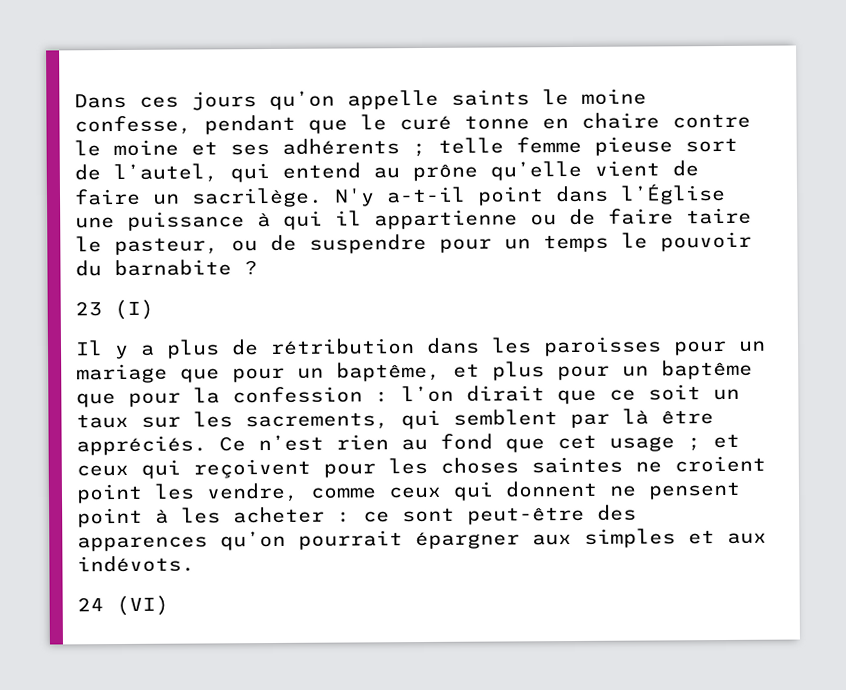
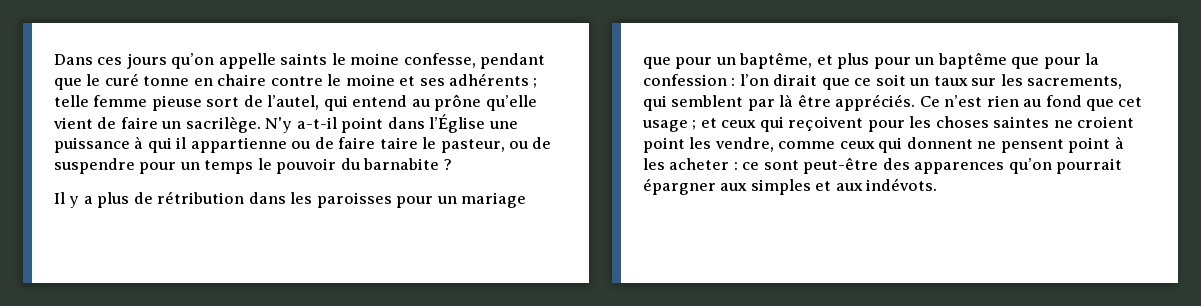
- 23 (I)
- 24 (VI)

